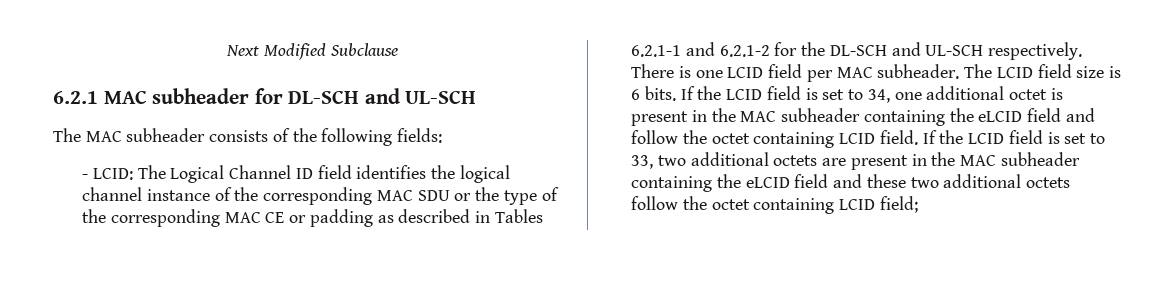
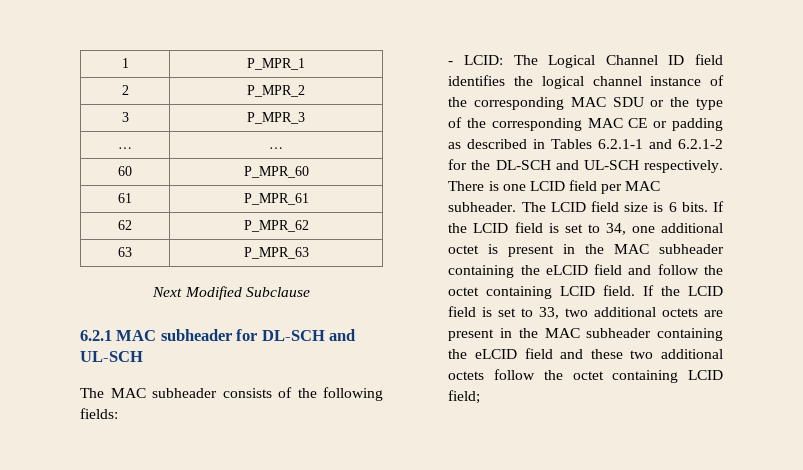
+ 1 | P_MPR_1
+ 2 | P_MPR_2
+ 3 | P_MPR_3
+ … | …
+ 60 | P_MPR_60
+ 61 | P_MPR_61
+ 62 | P_MPR_62
+ 63 | P_MPR_63

